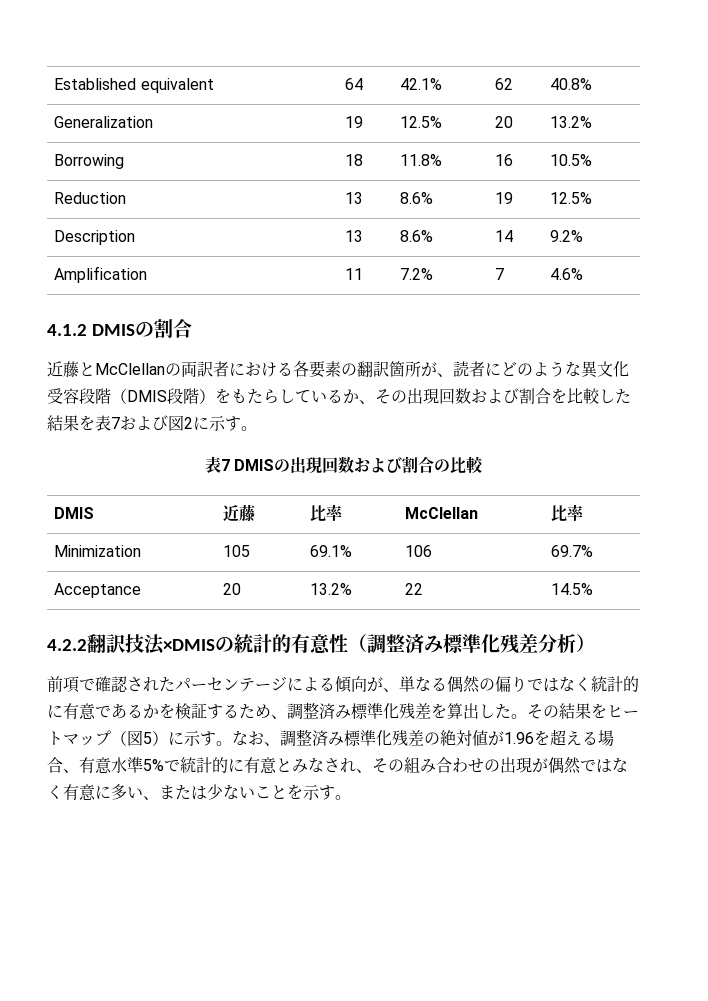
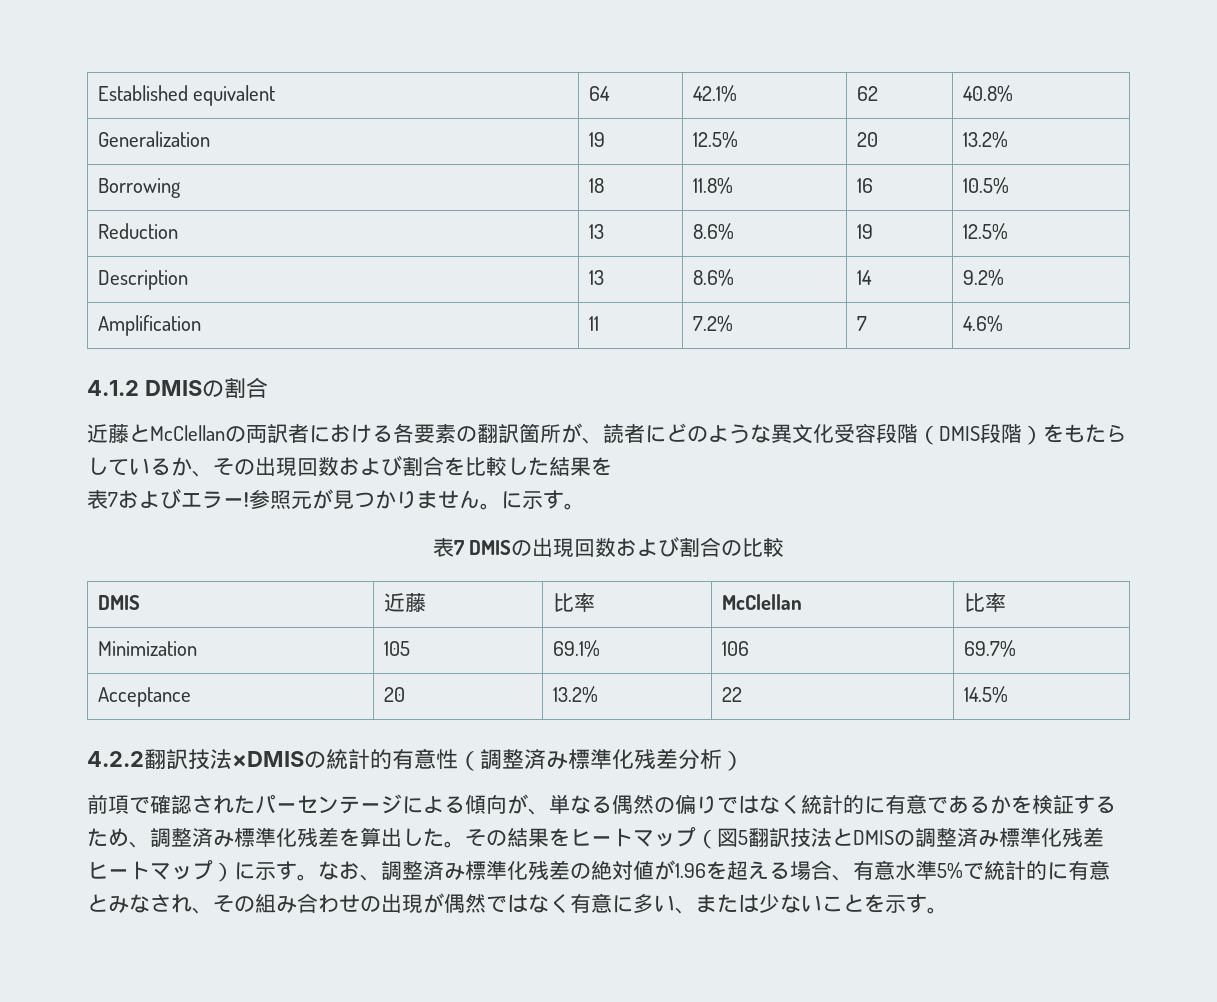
- 近藤とMcClellanの両訳者における各要素の翻訳箇所が、読者にどのような異文化受容段階（DMIS段階）をもたらしているか、その出現回数および割合を比較した結果を表7および図2に示す。
+ 近藤とMcClellanの両訳者における各要素の翻訳箇所が、読者にどのような異文化受容段階（DMIS段階）をもたらしているか、その出現回数および割合を比較した結果を
+ 表7およびエラー!参照元が見つかりません。に示す。
- その結果をヒートマップ（図5）に示す。
+ その結果をヒートマップ（図5翻訳技法とDMISの調整済み標準化残差ヒートマップ）に示す。

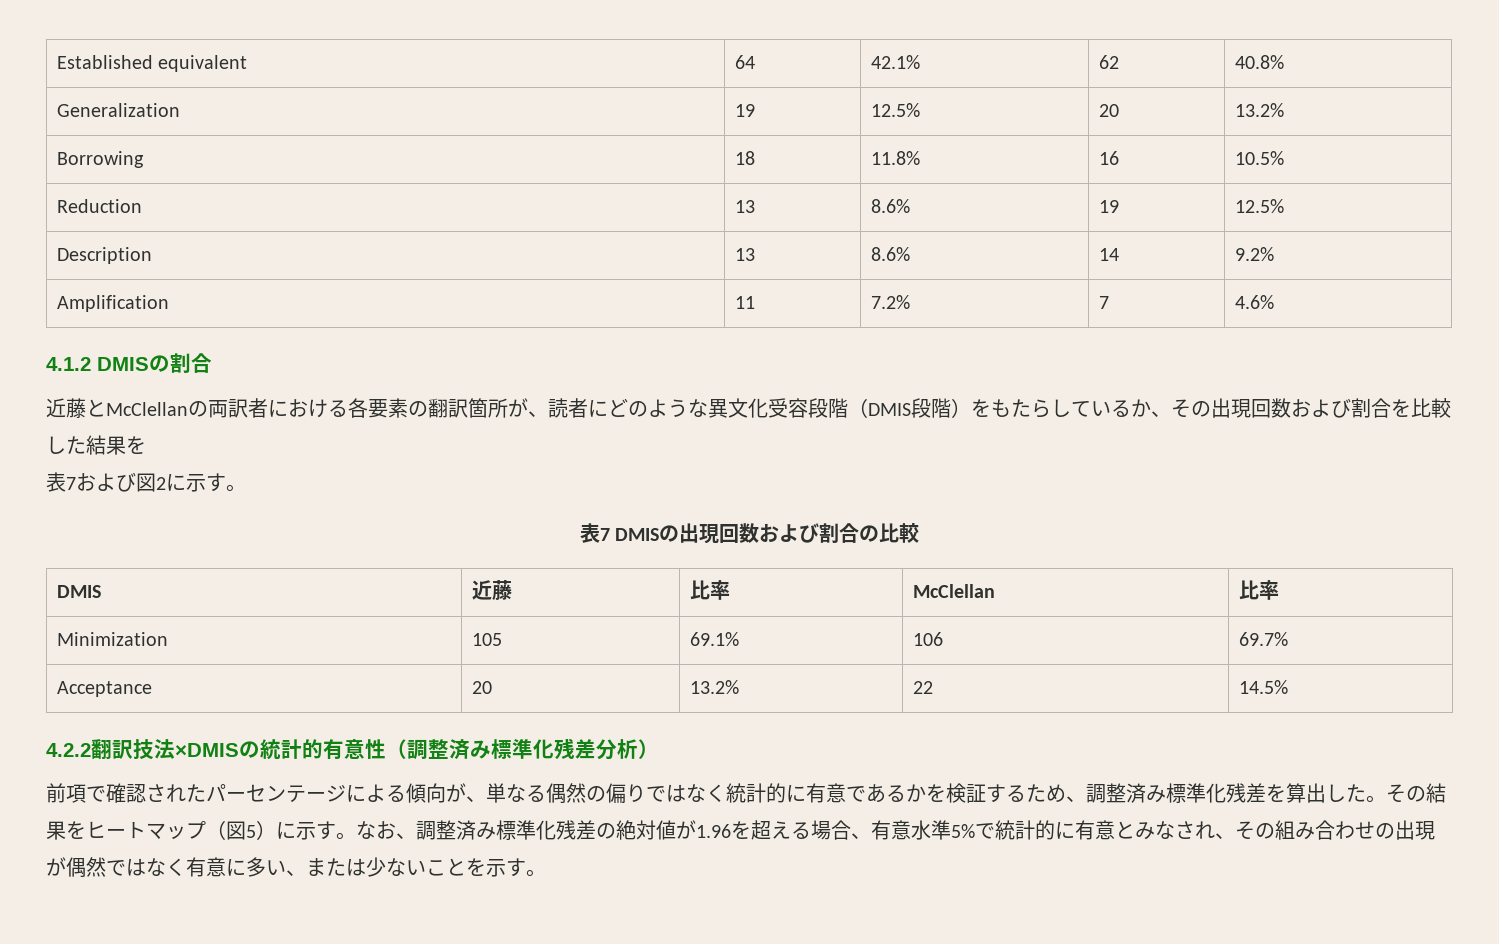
- 表7およびエラー!参照元が見つかりません。に示す。
+ 表7および図2に示す。
- その結果をヒートマップ（図5翻訳技法とDMISの調整済み標準化残差ヒートマップ）に示す。
+ その結果をヒートマップ（図5）に示す。

